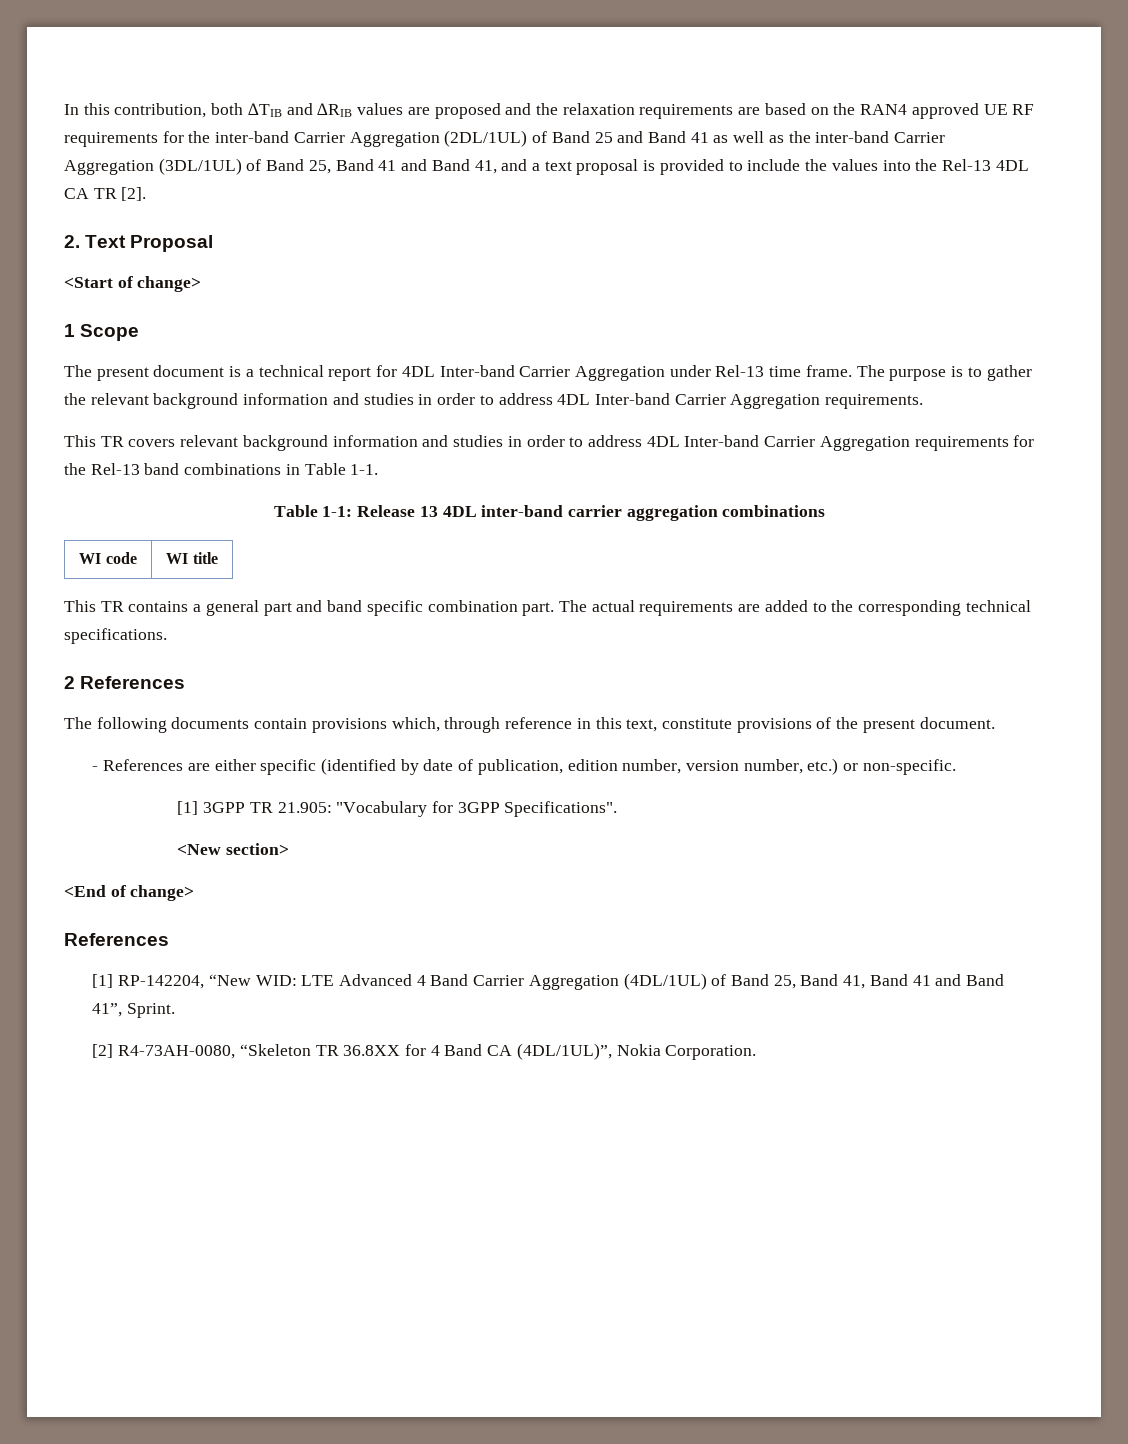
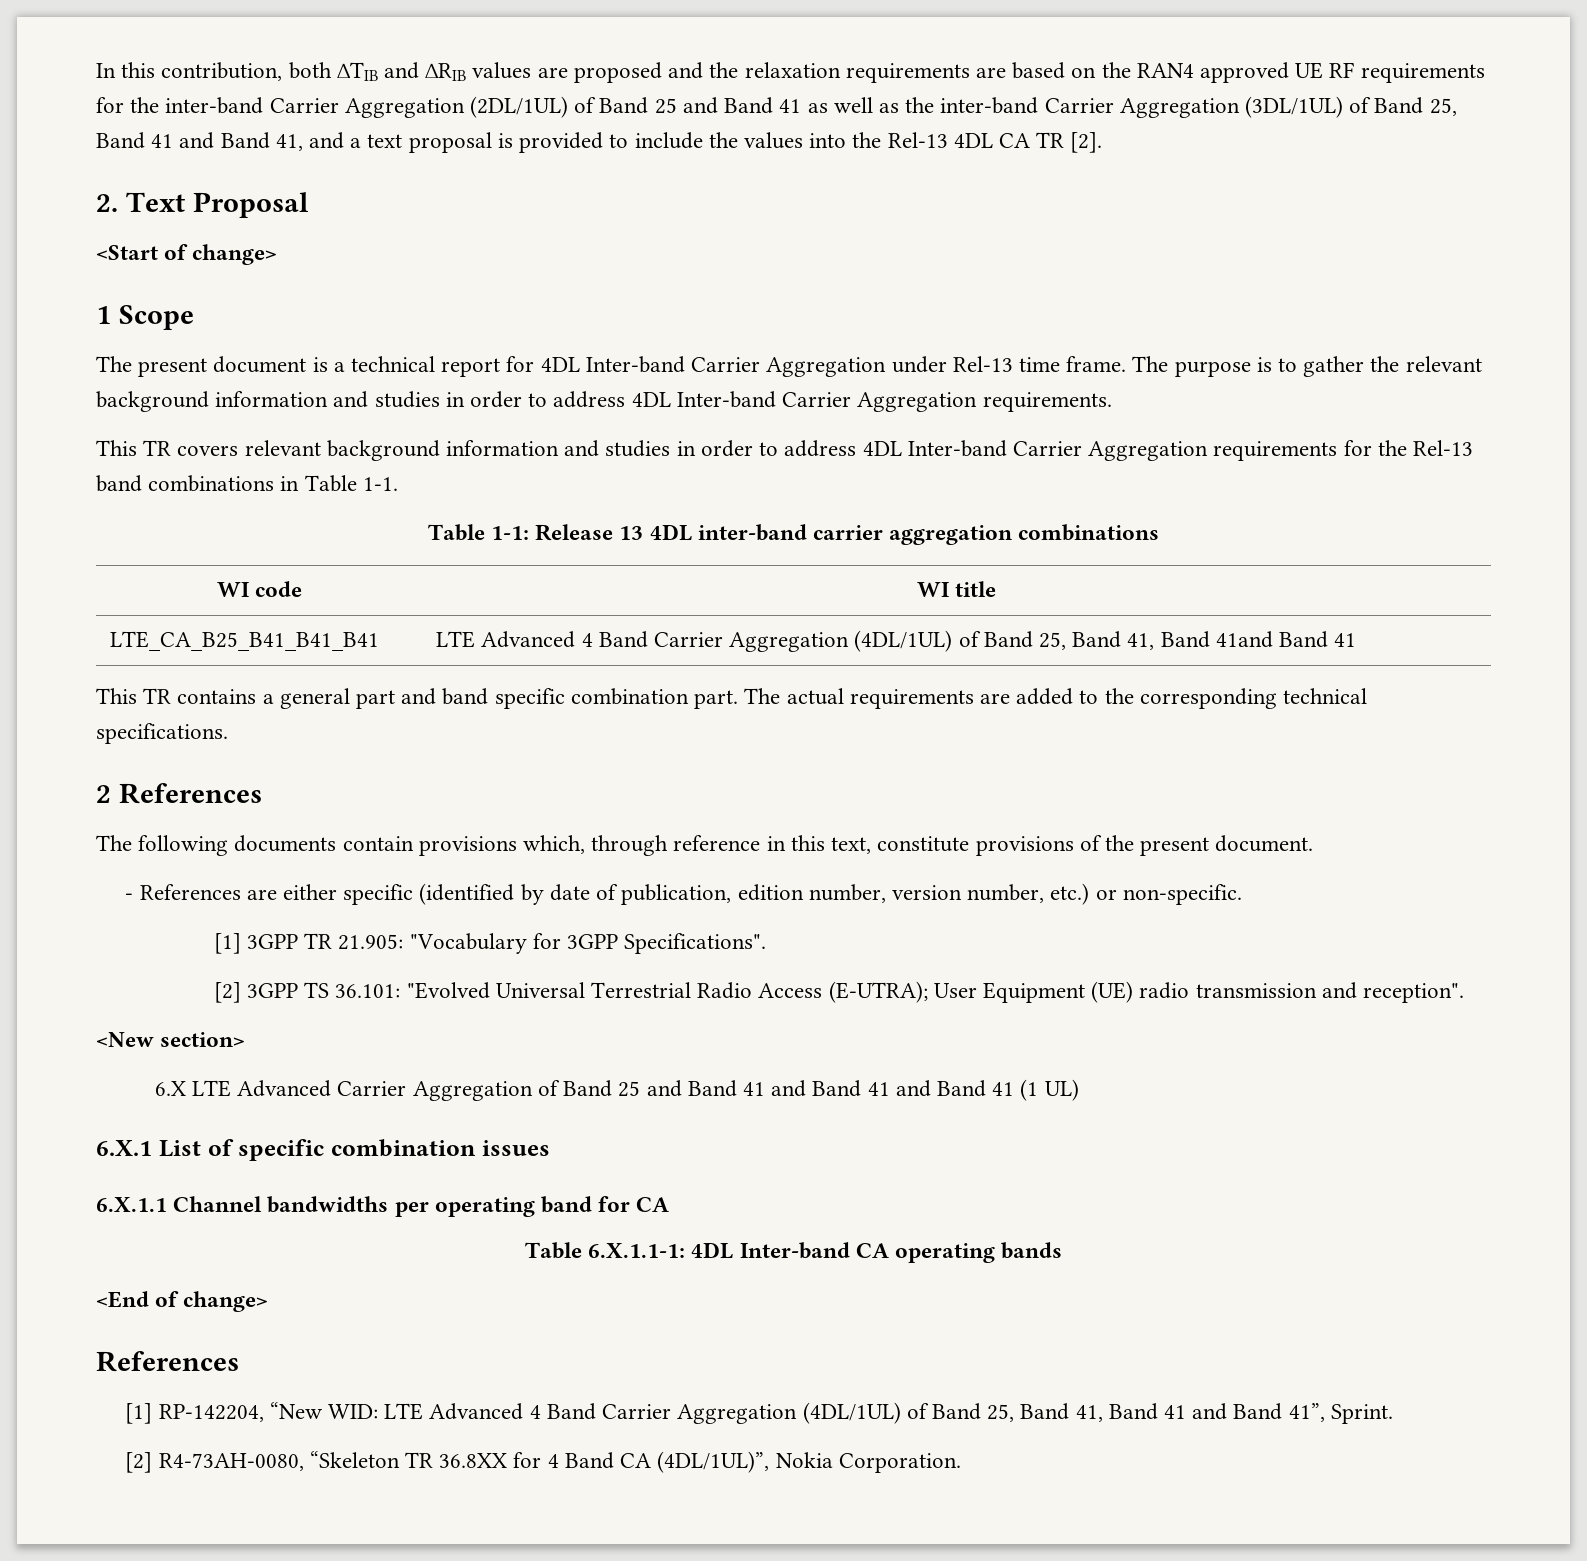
+ LTE_CA_B25_B41_B41_B41 | LTE Advanced 4 Band Carrier Aggregation (4DL/1UL) of Band 25, Band 41, Band 41and Band 41
+ [2] 3GPP TS 36.101: "Evolved Universal Terrestrial Radio Access (E-UTRA); User Equipment (UE) radio transmission and reception".
  <New section>
+ 6.X LTE Advanced Carrier Aggregation of Band 25 and Band 41 and Band 41 and Band 41 (1 UL)
+ 6.X.1 List of specific combination issues
+ 6.X.1.1 Channel bandwidths per operating band for CA
+ Table 6.X.1.1-1: 4DL Inter-band CA operating bands

